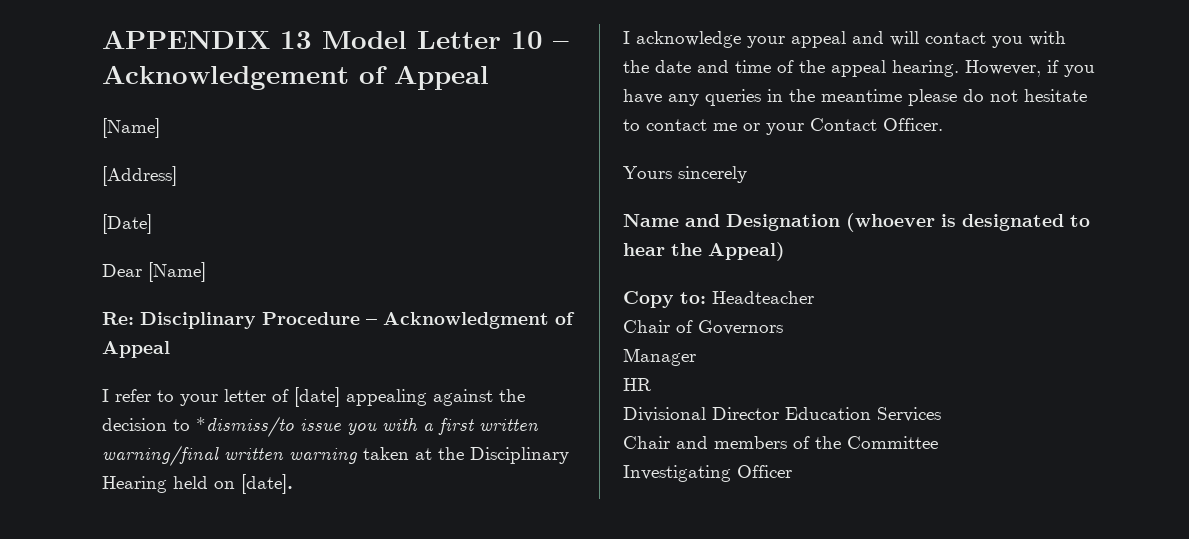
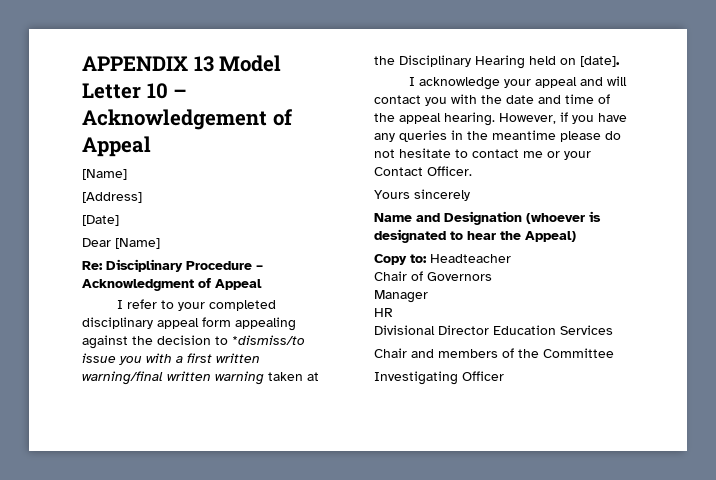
- I refer to your letter of [date] appealing against the decision to *dismiss/to issue you with a first written warning/final written warning taken at the Disciplinary Hearing held on [date].
+ I refer to your completed disciplinary appeal form appealing against the decision to *dismiss/to issue you with a first written warning/final written warning taken at the Disciplinary Hearing held on [date].

